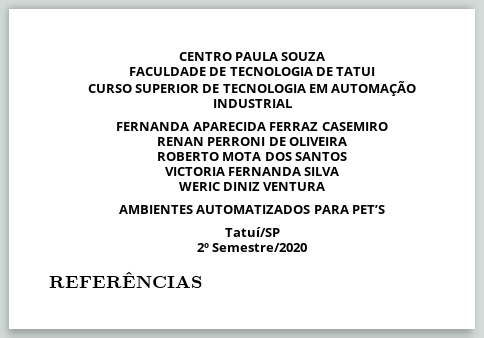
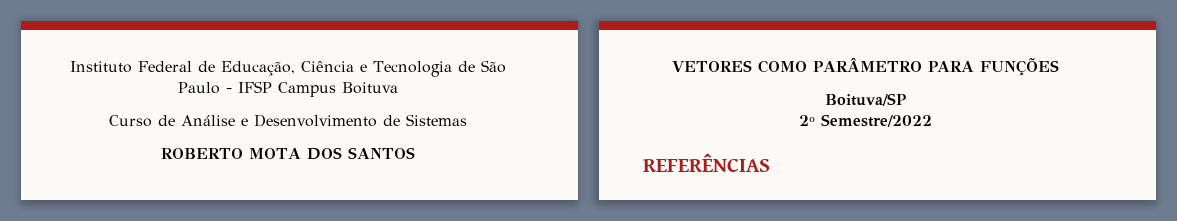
- CENTRO PAULA SOUZA
- FACULDADE DE TECNOLOGIA DE TATUI
- CURSO SUPERIOR DE TECNOLOGIA EM AUTOMAÇÃO INDUSTRIAL
- FERNANDA APARECIDA FERRAZ CASEMIRO
- RENAN PERRONI DE OLIVEIRA
+ Instituto Federal de Educação, Ciência e Tecnologia de São Paulo - IFSP Campus Boituva
+ Curso de Análise e Desenvolvimento de Sistemas
  ROBERTO MOTA DOS SANTOS
- VICTORIA FERNANDA SILVA
- WERIC DINIZ VENTURA
- AMBIENTES AUTOMATIZADOS PARA PET’S
- Tatuí/SP
+ VETORES COMO PARÂMETRO PARA FUNÇÕES
+ Boituva/SP
- 2º Semestre/2020
+ 2º Semestre/2022

